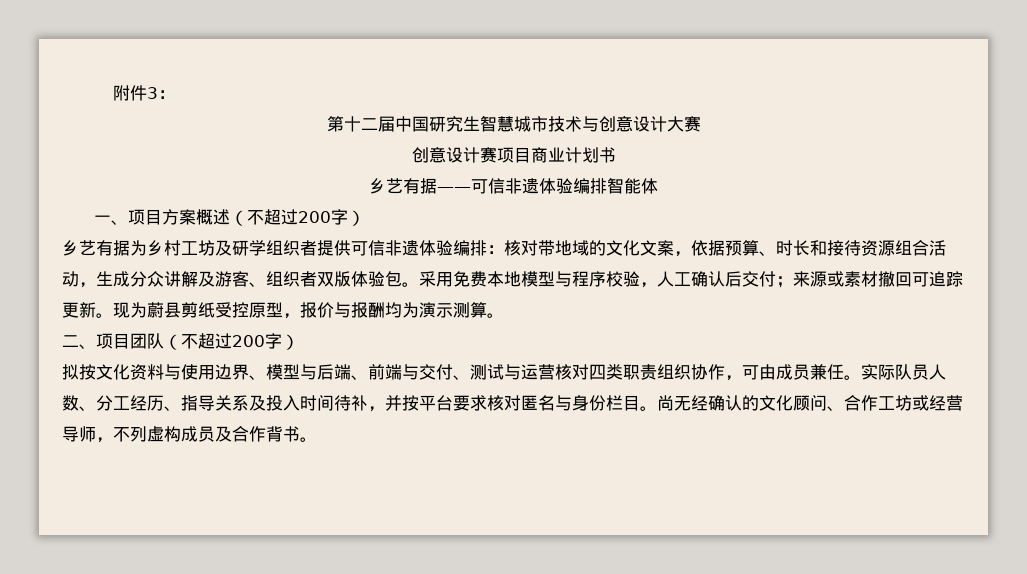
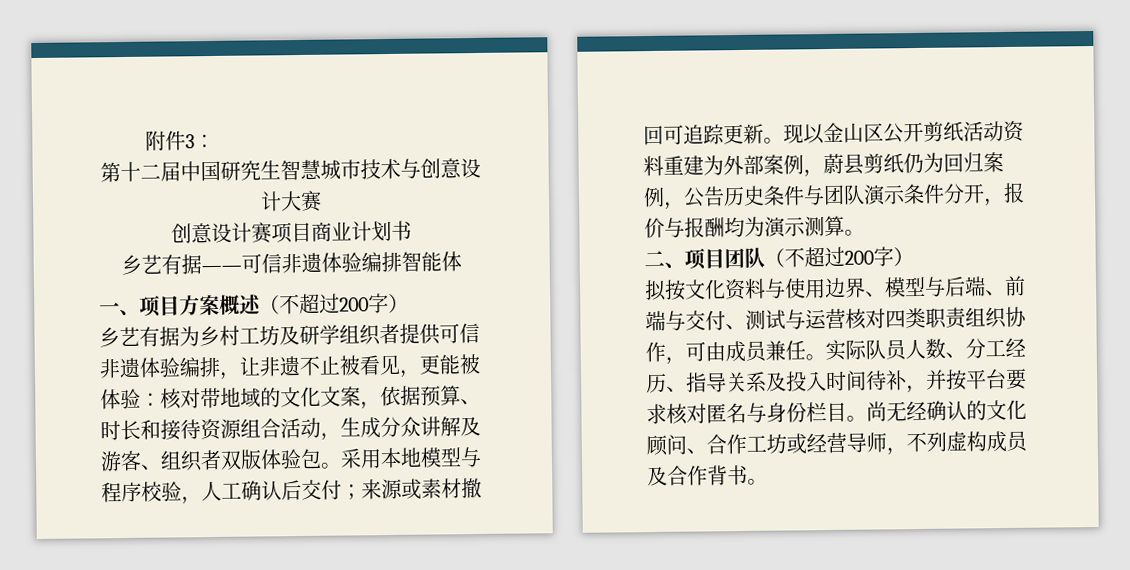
- 乡艺有据为乡村工坊及研学组织者提供可信非遗体验编排：核对带地域的文化文案，依据预算、时长和接待资源组合活动，生成分众讲解及游客、组织者双版体验包。
+ 乡艺有据为乡村工坊及研学组织者提供可信非遗体验编排，让非遗不止被看见，更能被体验：核对带地域的文化文案，依据预算、时长和接待资源组合活动，生成分众讲解及游客、组织者双版体验包。
- 采用免费本地模型与程序校验，人工确认后交付；来源或素材撤回可追踪更新。
+ 采用本地模型与程序校验，人工确认后交付；来源或素材撤回可追踪更新。
- 现为蔚县剪纸受控原型，报价与报酬均为演示测算。
+ 现以金山区公开剪纸活动资料重建为外部案例，蔚县剪纸仍为回归案例，公告历史条件与团队演示条件分开，报价与报酬均为演示测算。

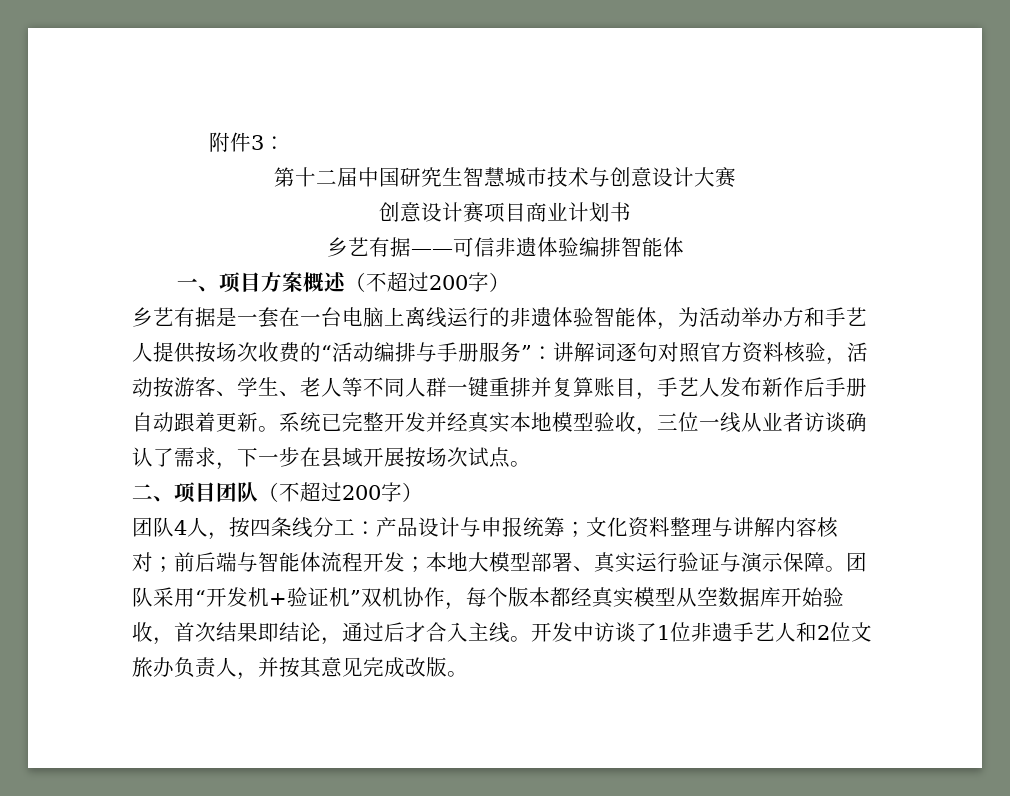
- 乡艺有据为乡村工坊及研学组织者提供可信非遗体验编排，让非遗不止被看见，更能被体验：核对带地域的文化文案，依据预算、时长和接待资源组合活动，生成分众讲解及游客、组织者双版体验包。采用本地模型与程序校验，人工确认后交付；来源或素材撤回可追踪更新。现以金山区公开剪纸活动资料重建为外部案例，蔚县剪纸仍为回归案例，公告历史条件与团队演示条件分开，报价与报酬均为演示测算。
+ 乡艺有据是一套在一台电脑上离线运行的非遗体验智能体，为活动举办方和手艺人提供按场次收费的“活动编排与手册服务”：讲解词逐句对照官方资料核验，活动按游客、学生、老人等不同人群一键重排并复算账目，手艺人发布新作后手册自动跟着更新。系统已完整开发并经真实本地模型验收，三位一线从业者访谈确认了需求，下一步在县域开展按场次试点。
- 拟按文化资料与使用边界、模型与后端、前端与交付、测试与运营核对四类职责组织协作，可由成员兼任。实际队员人数、分工经历、指导关系及投入时间待补，并按平台要求核对匿名与身份栏目。尚无经确认的文化顾问、合作工坊或经营导师，不列虚构成员及合作背书。
+ 团队4人，按四条线分工：产品设计与申报统筹；文化资料整理与讲解内容核对；前后端与智能体流程开发；本地大模型部署、真实运行验证与演示保障。团队采用“开发机+验证机”双机协作，每个版本都经真实模型从空数据库开始验收，首次结果即结论，通过后才合入主线。开发中访谈了1位非遗手艺人和2位文旅办负责人，并按其意见完成改版。

